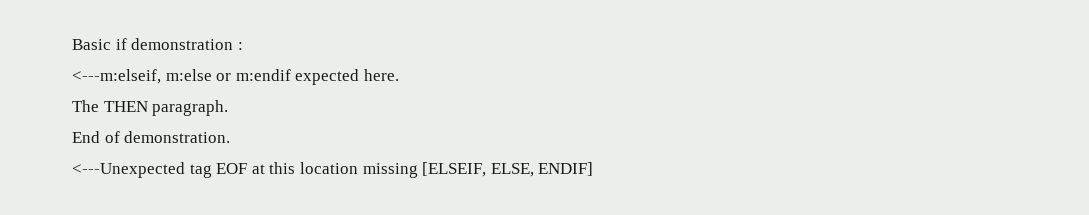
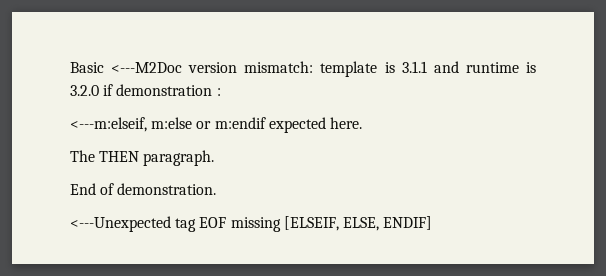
- Basic if demonstration :
+ Basic <---M2Doc version mismatch: template is 3.1.1 and runtime is 3.2.0 if demonstration :
- <---Unexpected tag EOF at this location missing [ELSEIF, ELSE, ENDIF]
+ <---Unexpected tag EOF missing [ELSEIF, ELSE, ENDIF]

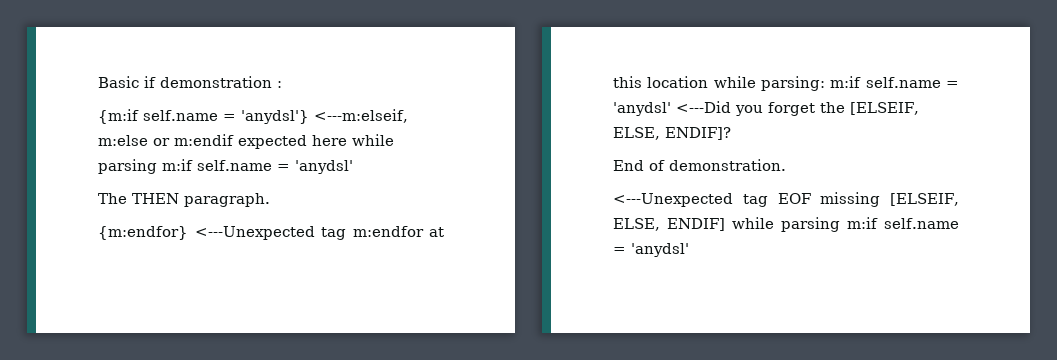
- Basic <---M2Doc version mismatch: template is 3.1.1 and runtime is 3.2.0 if demonstration :
+ Basic if demonstration :
- <---m:elseif, m:else or m:endif expected here.
+ {m:if self.name = 'anydsl'} <---m:elseif, m:else or m:endif expected here while parsing m:if self.name = 'anydsl'
  The THEN paragraph.
+ {m:endfor} <---Unexpected tag m:endfor at this location while parsing: m:if self.name = 'anydsl' <---Did you forget the [ELSEIF, ELSE, ENDIF]?
- <---Unexpected tag EOF missing [ELSEIF, ELSE, ENDIF]
+ <---Unexpected tag EOF missing [ELSEIF, ELSE, ENDIF] while parsing m:if self.name = 'anydsl'

